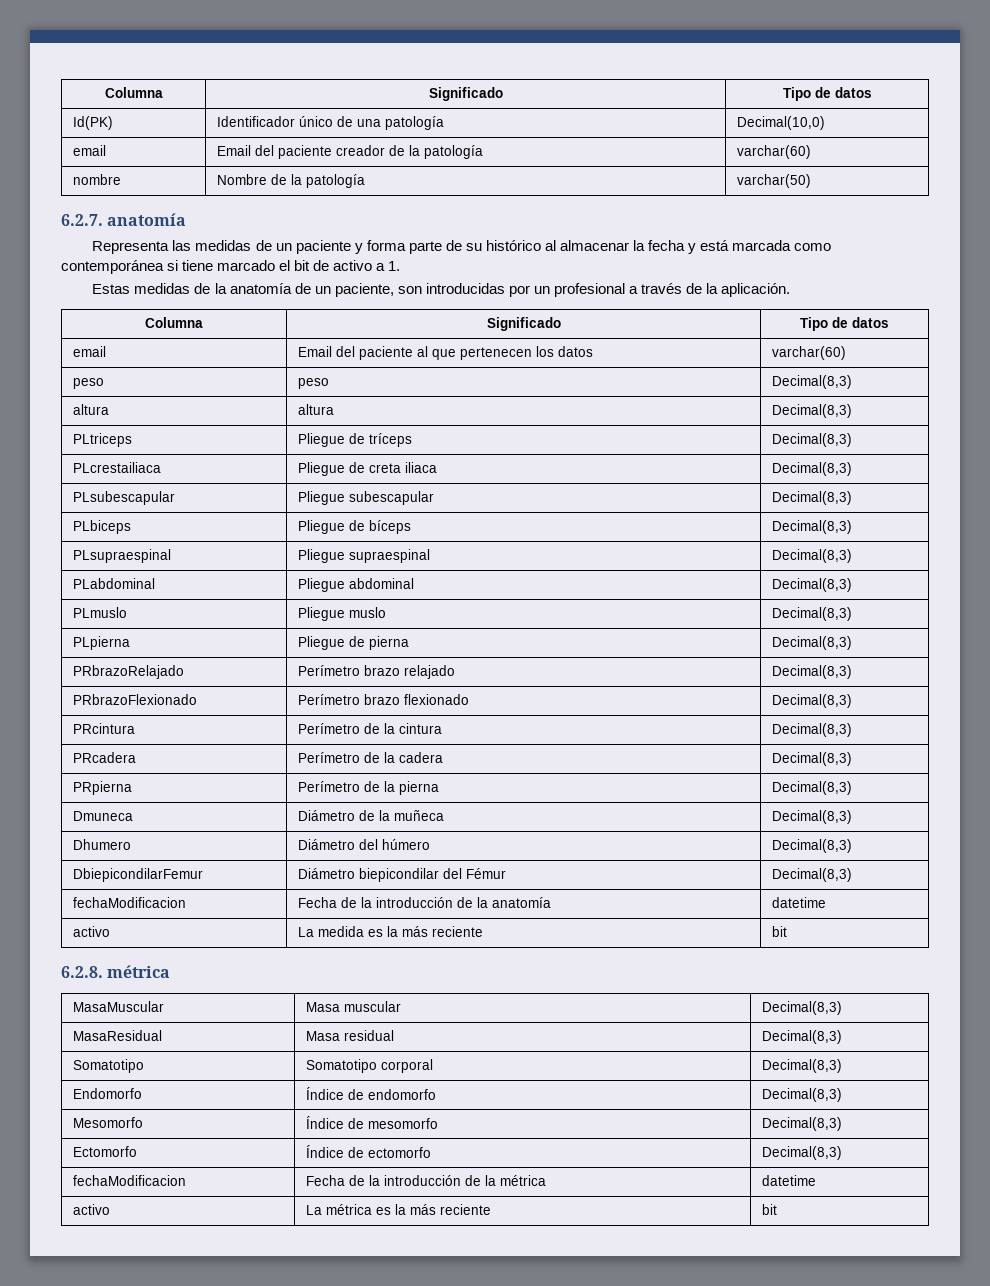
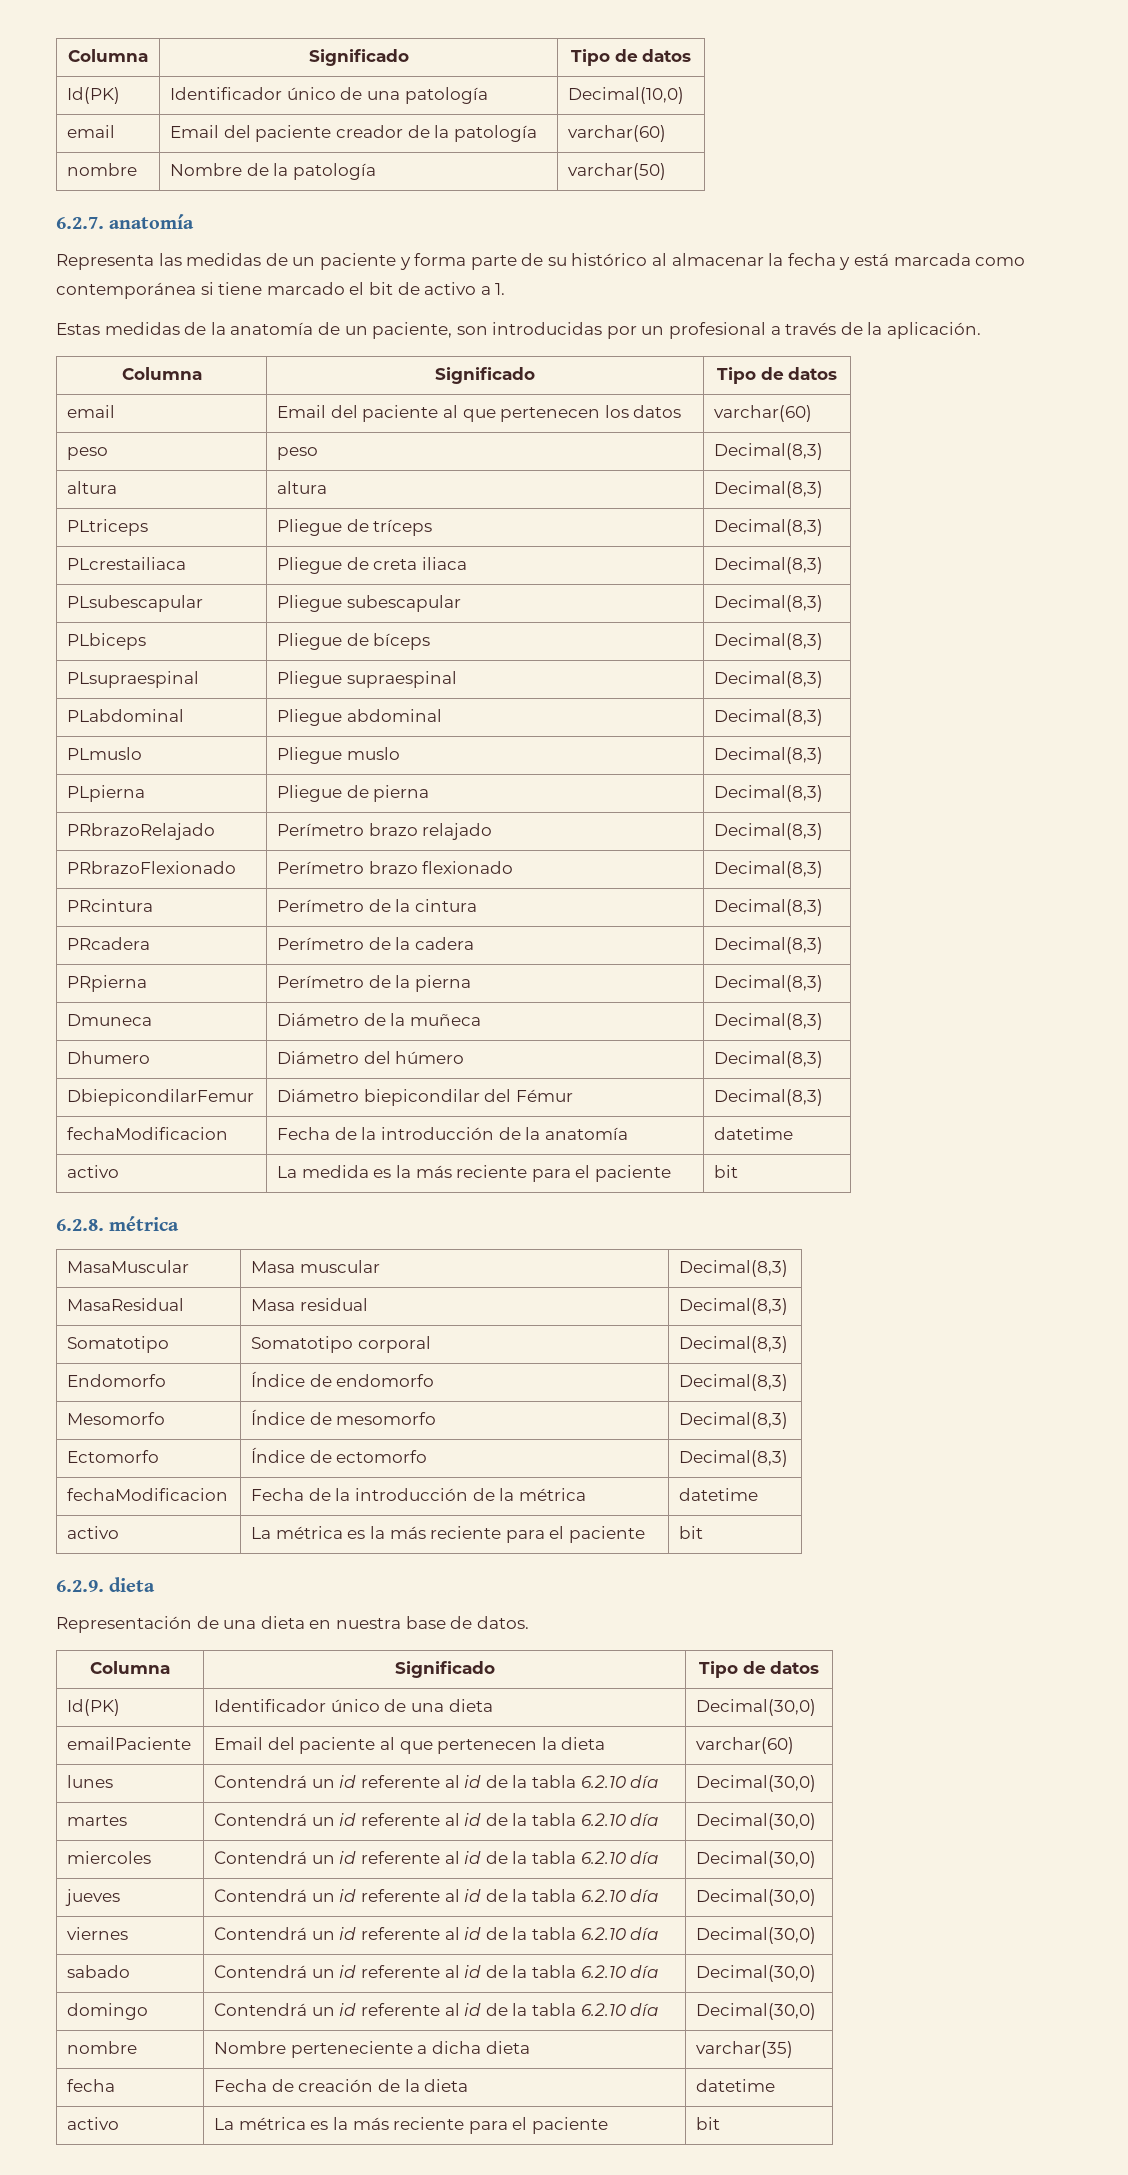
- activo | La medida es la más reciente | bit
+ activo | La medida es la más reciente para el paciente | bit
  fechaModificacion | Fecha de la introducción de la métrica | datetime
- activo | La métrica es la más reciente | bit
+ activo | La métrica es la más reciente para el paciente | bit
+ 6.2.9. dieta
+ Representación de una dieta en nuestra base de datos.
+ Columna | Significado | Tipo de datos
+ Id(PK) | Identificador único de una dieta | Decimal(30,0)
+ emailPaciente | Email del paciente al que pertenecen la dieta | varchar(60)
+ lunes | Contendrá un id referente al id de la tabla 6.2.10 día | Decimal(30,0)
+ martes | Contendrá un id referente al id de la tabla 6.2.10 día | Decimal(30,0)
+ miercoles | Contendrá un id referente al id de la tabla 6.2.10 día | Decimal(30,0)
+ jueves | Contendrá un id referente al id de la tabla 6.2.10 día | Decimal(30,0)
+ viernes | Contendrá un id referente al id de la tabla 6.2.10 día | Decimal(30,0)
+ sabado | Contendrá un id referente al id de la tabla 6.2.10 día | Decimal(30,0)
+ domingo | Contendrá un id referente al id de la tabla 6.2.10 día | Decimal(30,0)
+ nombre | Nombre perteneciente a dicha dieta | varchar(35)
+ fecha | Fecha de creación de la dieta | datetime
+ activo | La métrica es la más reciente para el paciente | bit

